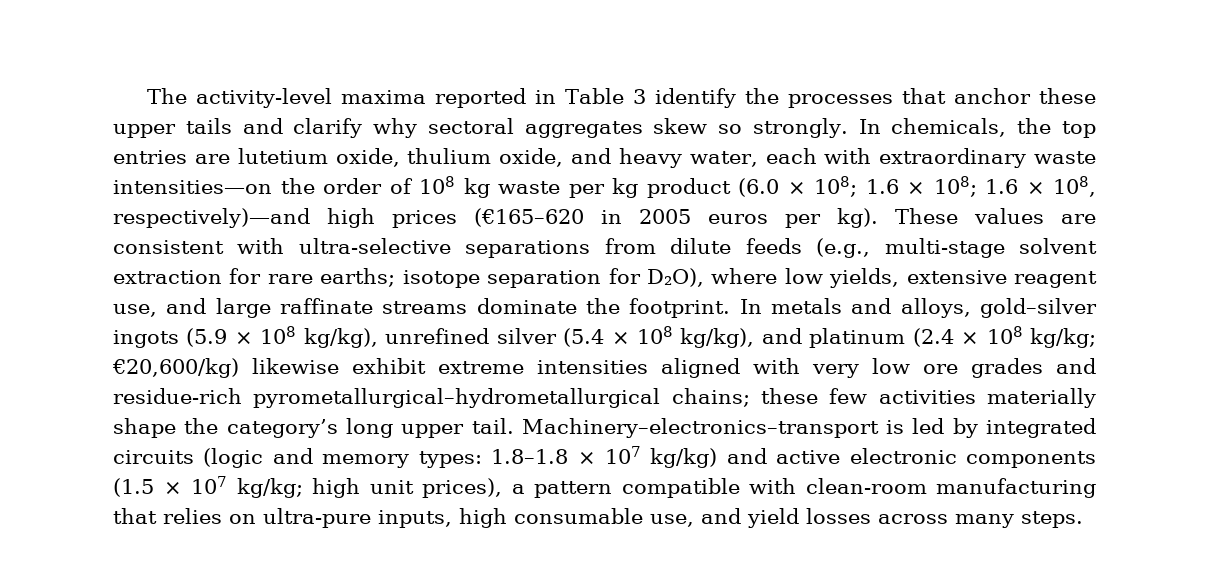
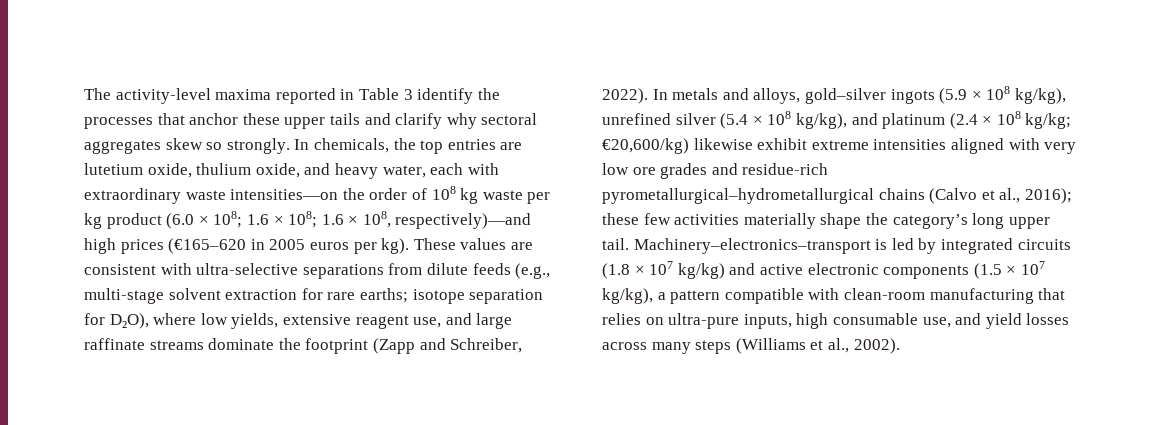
- These values are consistent with ultra-selective separations from dilute feeds (e.g., multi-stage solvent extraction for rare earths; isotope separation for D₂O), where low yields, extensive reagent use, and large raffinate streams dominate the footprint.
+ These values are consistent with ultra-selective separations from dilute feeds (e.g., multi-stage solvent extraction for rare earths; isotope separation for D₂O), where low yields, extensive reagent use, and large raffinate streams dominate the footprint (Zapp and Schreiber, 2022).
- In metals and alloys, gold–silver ingots (5.9 × 108 kg/kg), unrefined silver (5.4 × 108 kg/kg), and platinum (2.4 × 108 kg/kg; €20,600/kg) likewise exhibit extreme intensities aligned with very low ore grades and residue-rich pyrometallurgical–hydrometallurgical chains; these few activities materially shape the category’s long upper tail.
+ In metals and alloys, gold–silver ingots (5.9 × 108 kg/kg), unrefined silver (5.4 × 108 kg/kg), and platinum (2.4 × 108 kg/kg; €20,600/kg) likewise exhibit extreme intensities aligned with very low ore grades and residue-rich pyrometallurgical–hydrometallurgical chains (Calvo et al., 2016); these few activities materially shape the category’s long upper tail.
- Machinery–electronics–transport is led by integrated circuits (logic and memory types: 1.8–1.8 × 107 kg/kg) and active electronic components (1.5 × 107 kg/kg; high unit prices), a pattern compatible with clean-room manufacturing that relies on ultra-pure inputs, high consumable use, and yield losses across many steps.
+ Machinery–electronics–transport is led by integrated circuits (1.8 × 107 kg/kg) and active electronic components (1.5 × 107 kg/kg), a pattern compatible with clean-room manufacturing that relies on ultra-pure inputs, high consumable use, and yield losses across many steps (Williams et al., 2002).

